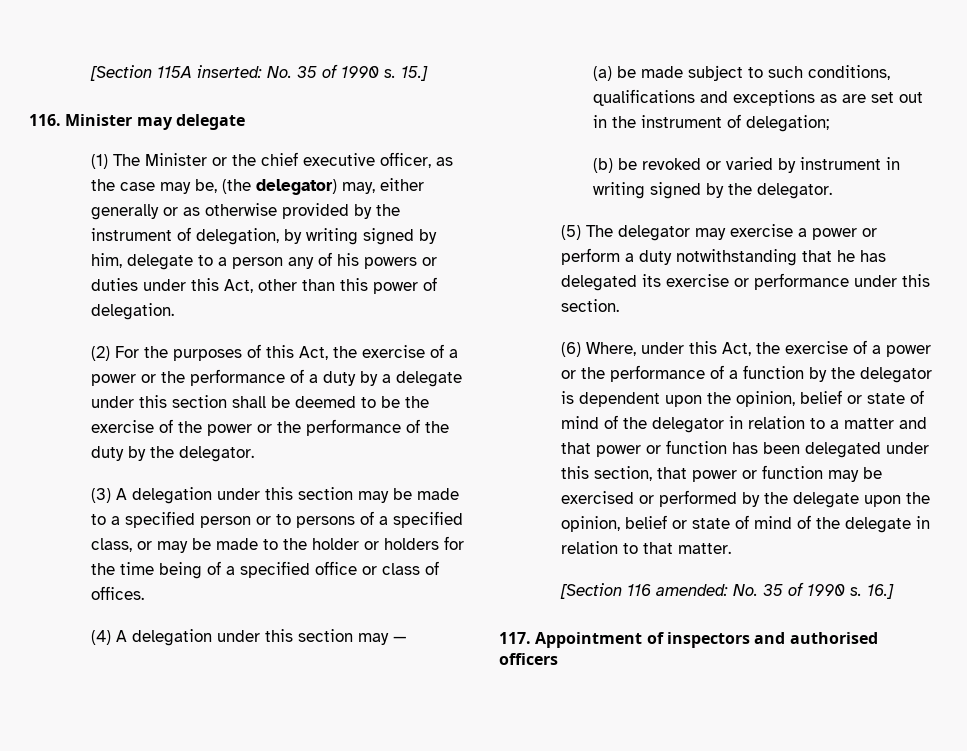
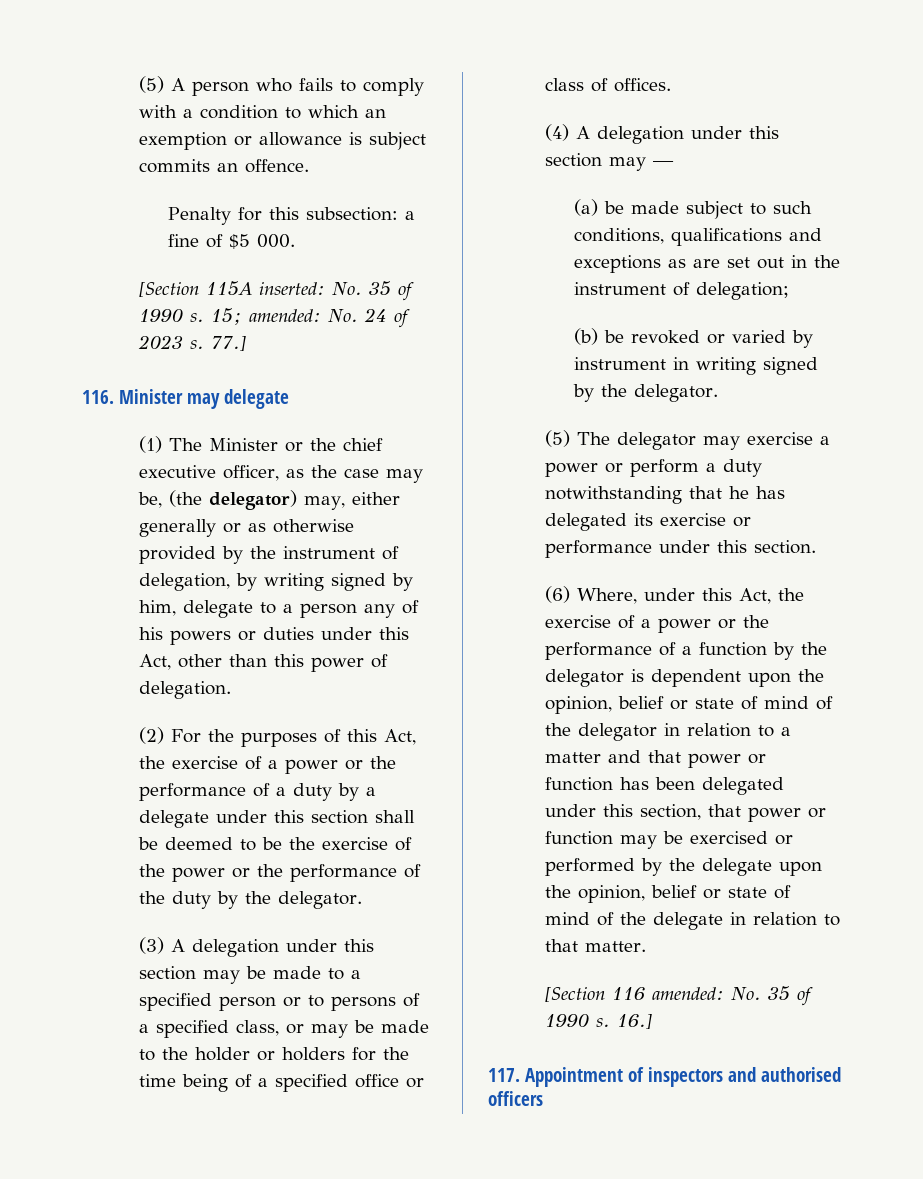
+ (5) A person who fails to comply with a condition to which an exemption or allowance is subject commits an offence.
+ Penalty for this subsection: a fine of $5 000.
- 15.]
+ 15; amended: No. 24 of 2023 s. 77.]

